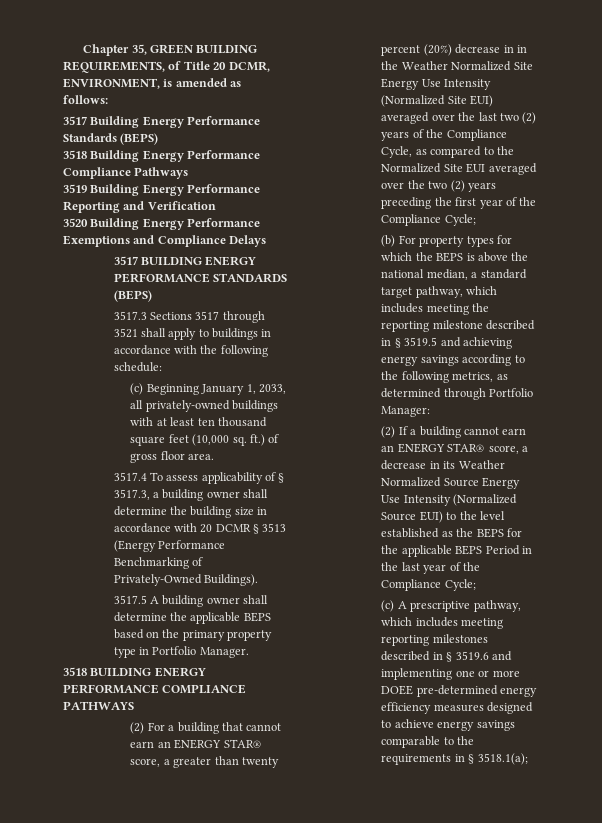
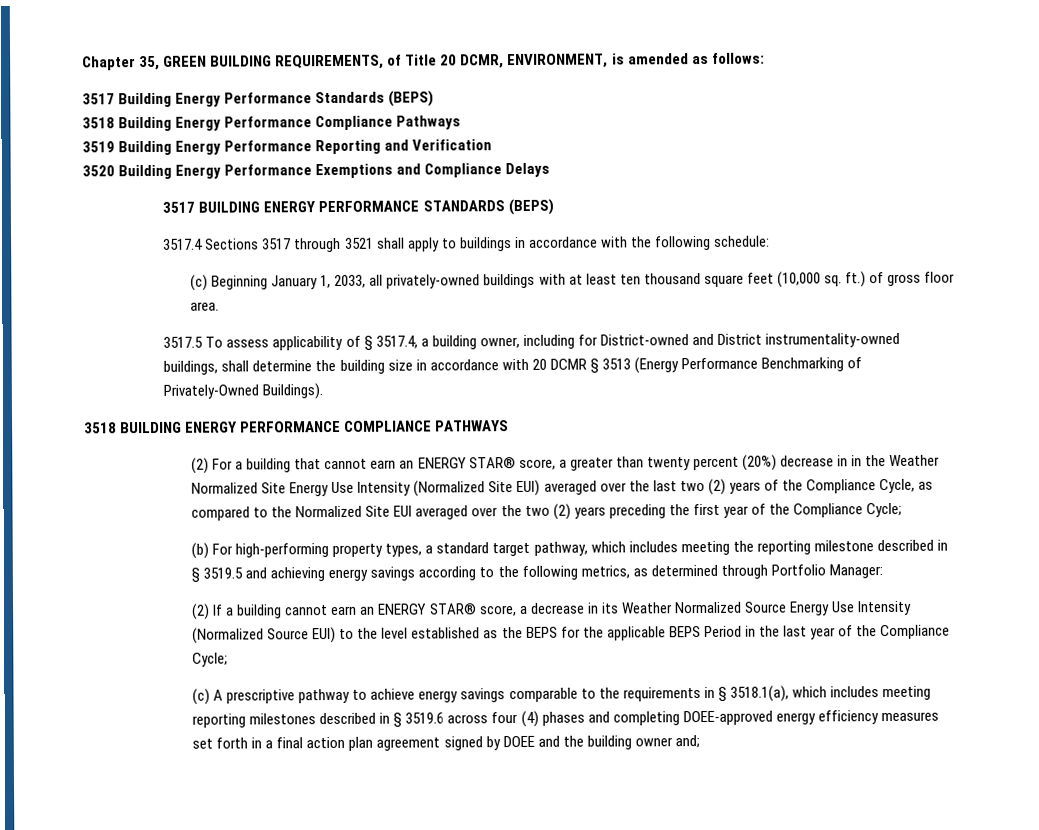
- 3517.3 Sections 3517 through 3521 shall apply to buildings in accordance with the following schedule:
+ 3517.4 Sections 3517 through 3521 shall apply to buildings in accordance with the following schedule:
- 3517.4 To assess applicability of § 3517.3, a building owner shall determine the building size in accordance with 20 DCMR § 3513 (Energy Performance Benchmarking of Privately-Owned Buildings).
+ 3517.5 To assess applicability of § 3517.4, a building owner, including for District-owned and District instrumentality-owned buildings, shall determine the building size in accordance with 20 DCMR § 3513 (Energy Performance Benchmarking of Privately-Owned Buildings).
- 3517.5 A building owner shall determine the applicable BEPS based on the primary property type in Portfolio Manager.
- (b) For property types for which the BEPS is above the national median, a standard target pathway, which includes meeting the reporting milestone described in § 3519.5 and achieving energy savings according to the following metrics, as determined through Portfolio Manager:
+ (b) For high-performing property types, a standard target pathway, which includes meeting the reporting milestone described in § 3519.5 and achieving energy savings according to the following metrics, as determined through Portfolio Manager:
- (c) A prescriptive pathway, which includes meeting reporting milestones described in § 3519.6 and implementing one or more DOEE pre-determined energy efficiency measures designed to achieve energy savings comparable to the requirements in § 3518.1(a);
+ (c) A prescriptive pathway to achieve energy savings comparable to the requirements in § 3518.1(a), which includes meeting reporting milestones described in § 3519.6 across four (4) phases and completing DOEE-approved energy efficiency measures set forth in a final action plan agreement signed by DOEE and the building owner and;

